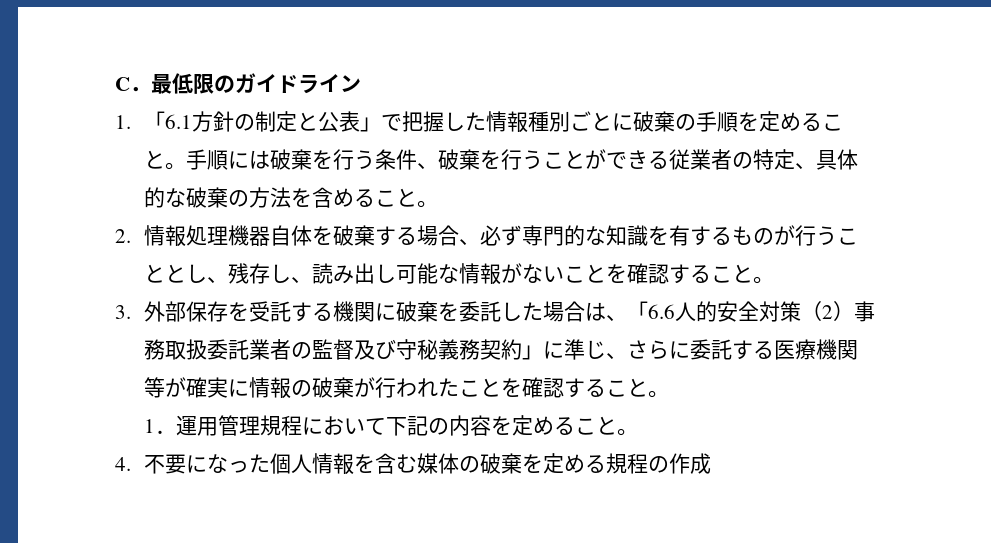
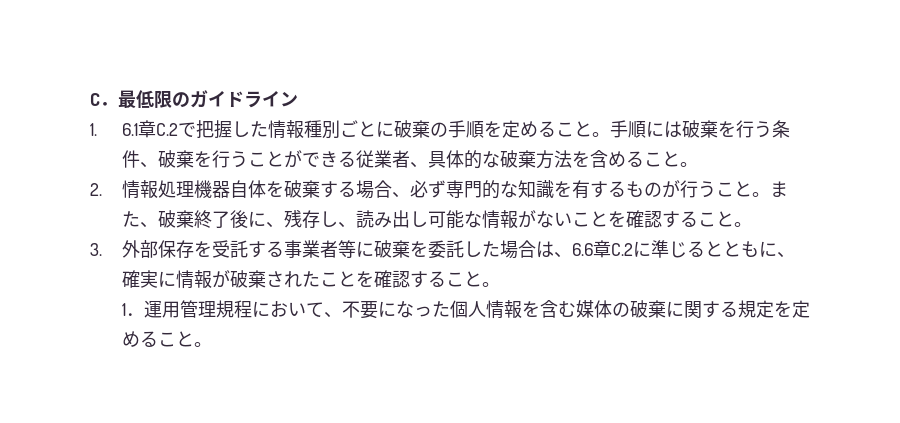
- 1.「6.1方針の制定と公表」で把握した情報種別ごとに破棄の手順を定めること。
+ 1. 6.1章C.2で把握した情報種別ごとに破棄の手順を定めること。
- 手順には破棄を行う条件、破棄を行うことができる従業者の特定、具体的な破棄の方法を含めること。
+ 手順には破棄を行う条件、破棄を行うことができる従業者、具体的な破棄方法を含めること。
- 2.情報処理機器自体を破棄する場合、必ず専門的な知識を有するものが行うこととし、残存し、読み出し可能な情報がないことを確認すること。
+ 2.情報処理機器自体を破棄する場合、必ず専門的な知識を有するものが行うこと。また、破棄終了後に、残存し、読み出し可能な情報がないことを確認すること。
- 3.外部保存を受託する機関に破棄を委託した場合は、「6.6人的安全対策（2）事務取扱委託業者の監督及び守秘義務契約」に準じ、さらに委託する医療機関等が確実に情報の破棄が行われたことを確認すること。
+ 3.外部保存を受託する事業者等に破棄を委託した場合は、6.6章C.2に準じるとともに、確実に情報が破棄されたことを確認すること。
- 1．運用管理規程において下記の内容を定めること。
- 4.不要になった個人情報を含む媒体の破棄を定める規程の作成
+ 1．運用管理規程において、不要になった個人情報を含む媒体の破棄に関する規定を定めること。

